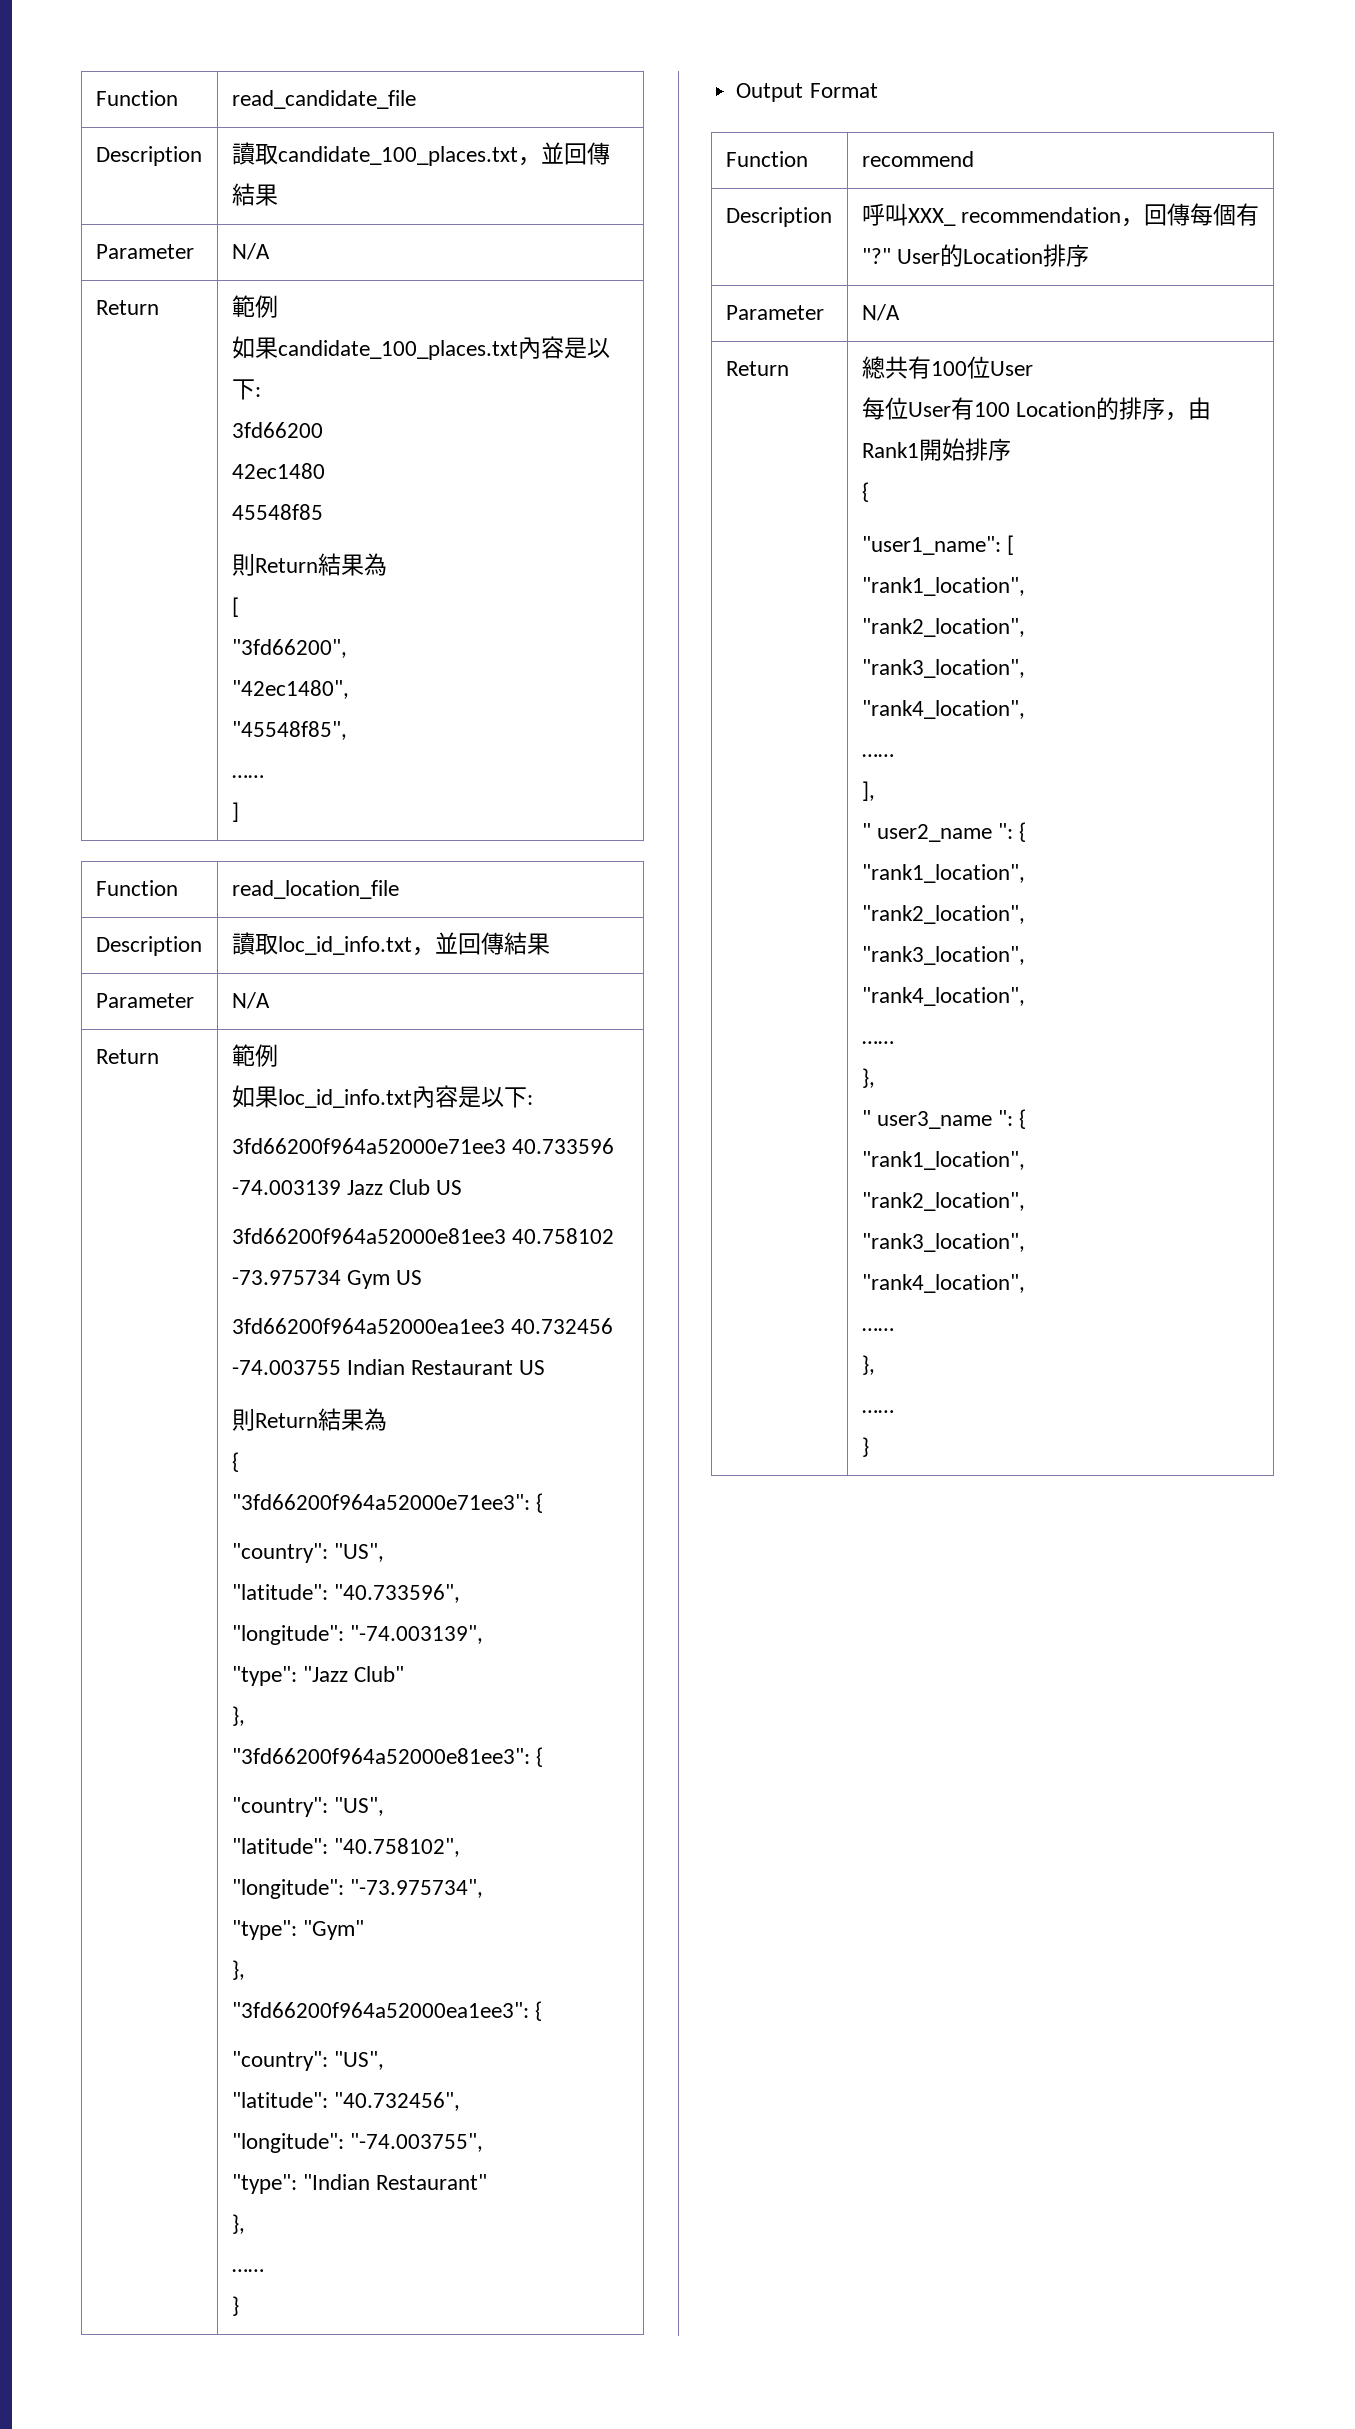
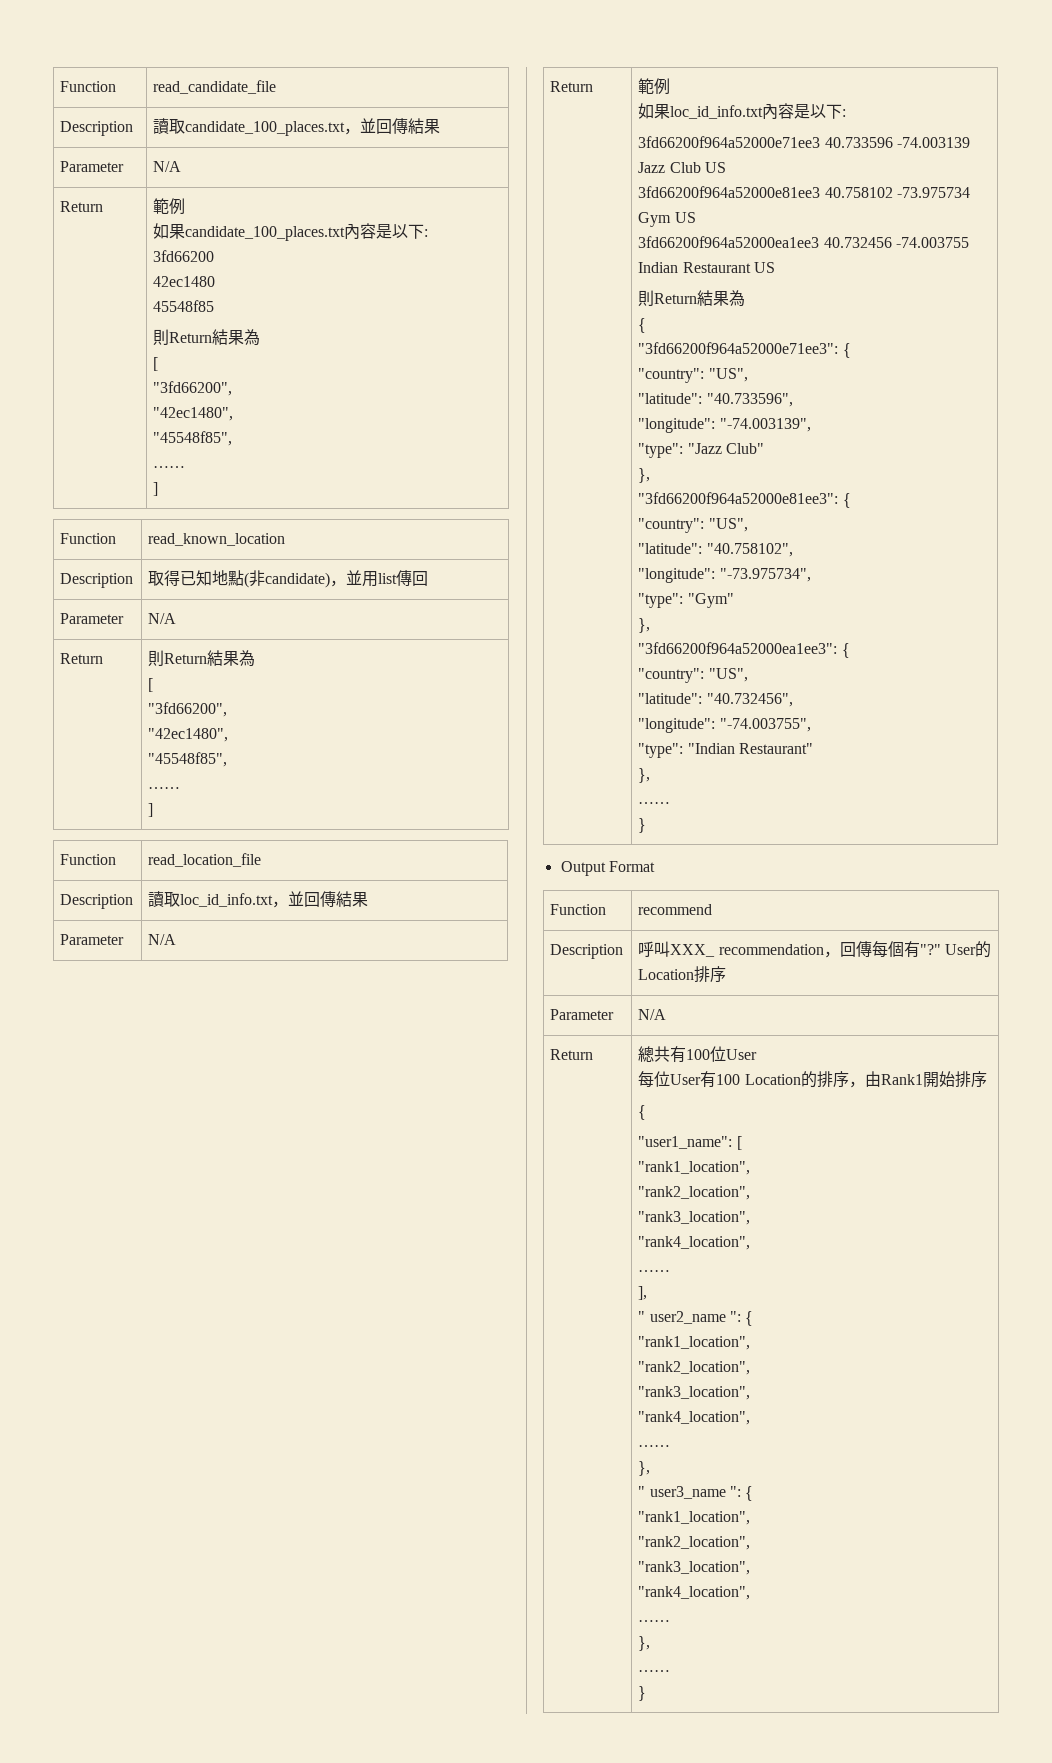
+ Function | read_known_location
+ Description | 取得已知地點(非candidate)，並用list傳回
+ Parameter | N/A
+ Return | 則Return結果為
+ [
+ "3fd66200",
+ "42ec1480",
+ "45548f85",
+ ……
+ ]

